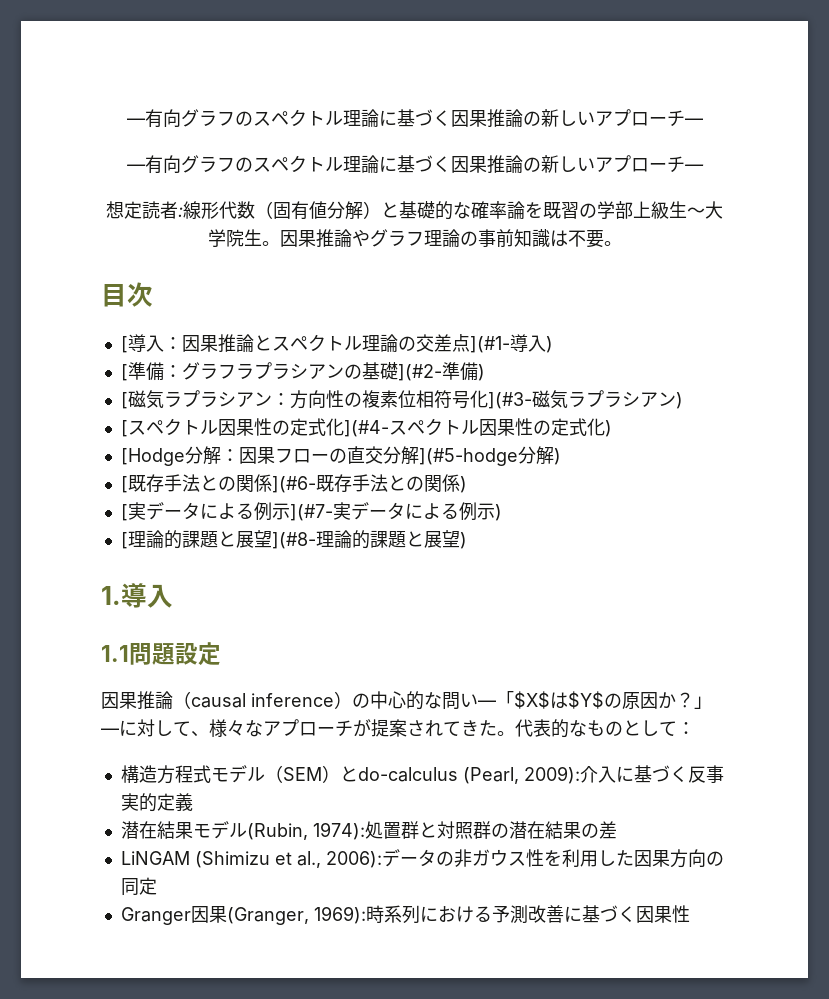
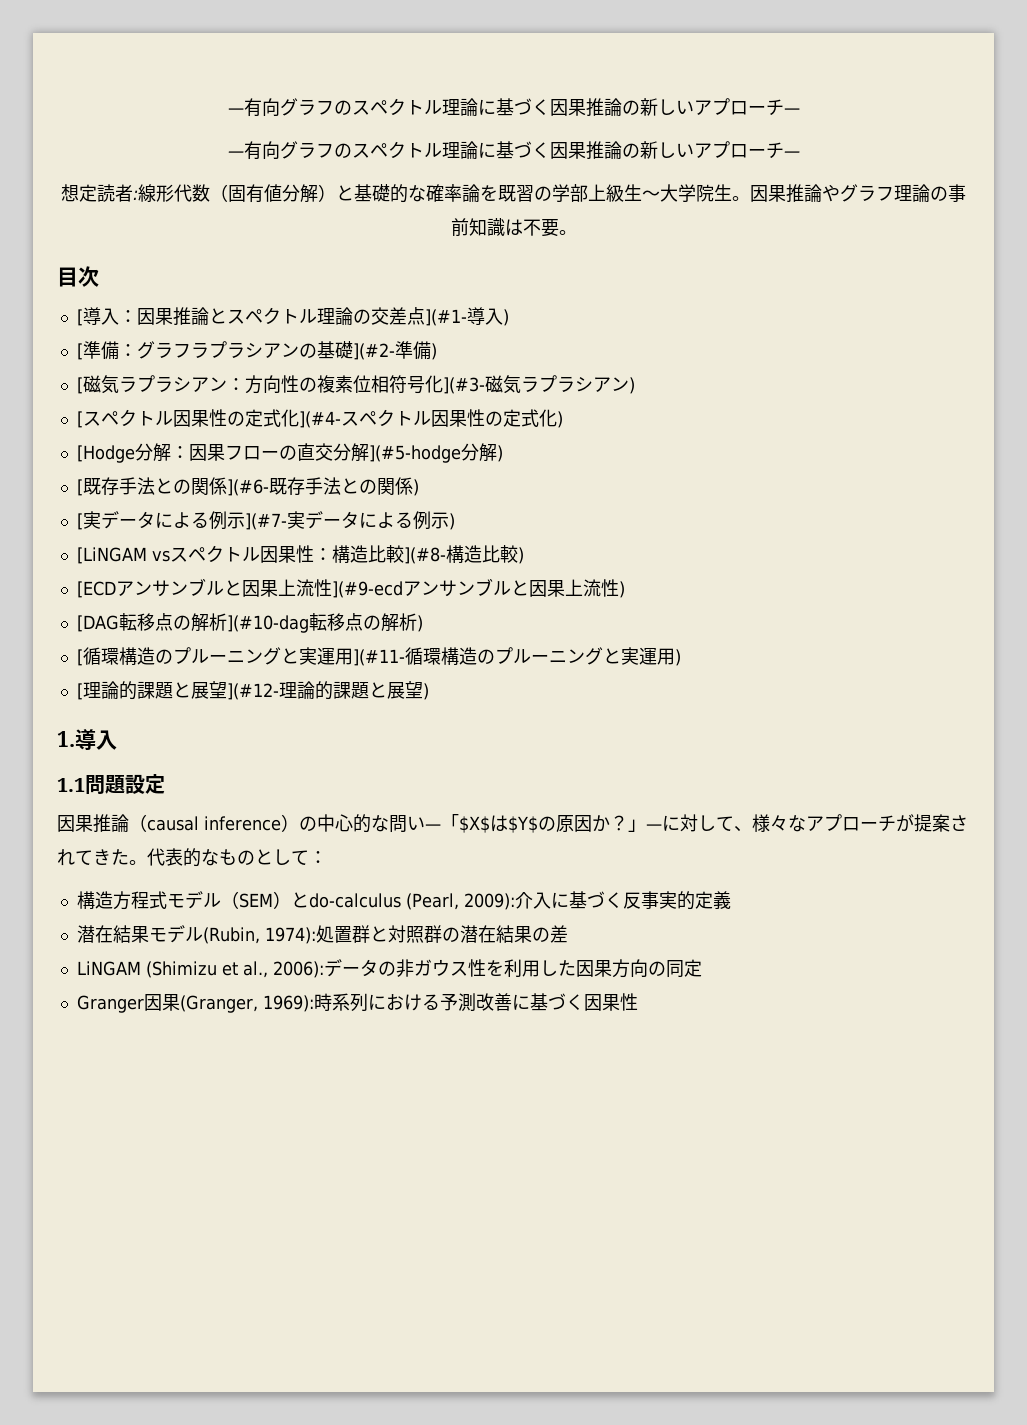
+ [LiNGAM vsスペクトル因果性：構造比較](#8-構造比較)
+ [ECDアンサンブルと因果上流性](#9-ecdアンサンブルと因果上流性)
+ [DAG転移点の解析](#10-dag転移点の解析)
+ [循環構造のプルーニングと実運用](#11-循環構造のプルーニングと実運用)
- [理論的課題と展望](#8-理論的課題と展望)
+ [理論的課題と展望](#12-理論的課題と展望)

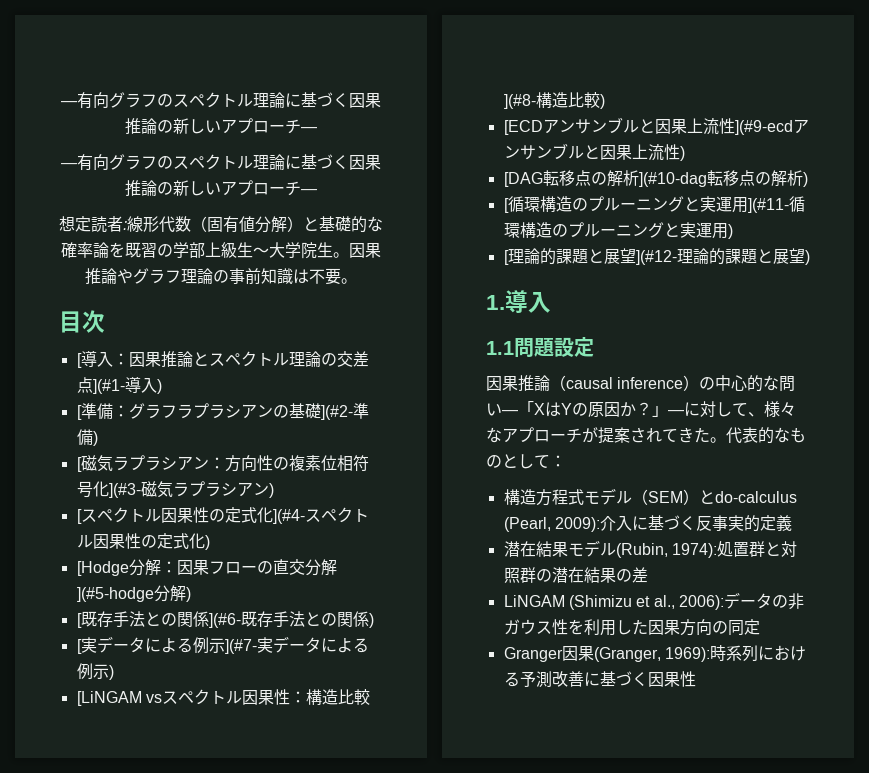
- 因果推論（causal inference）の中心的な問い—「$X$は$Y$の原因か？」—に対して、様々なアプローチが提案されてきた。
+ 因果推論（causal inference）の中心的な問い—「XはYの原因か？」—に対して、様々なアプローチが提案されてきた。

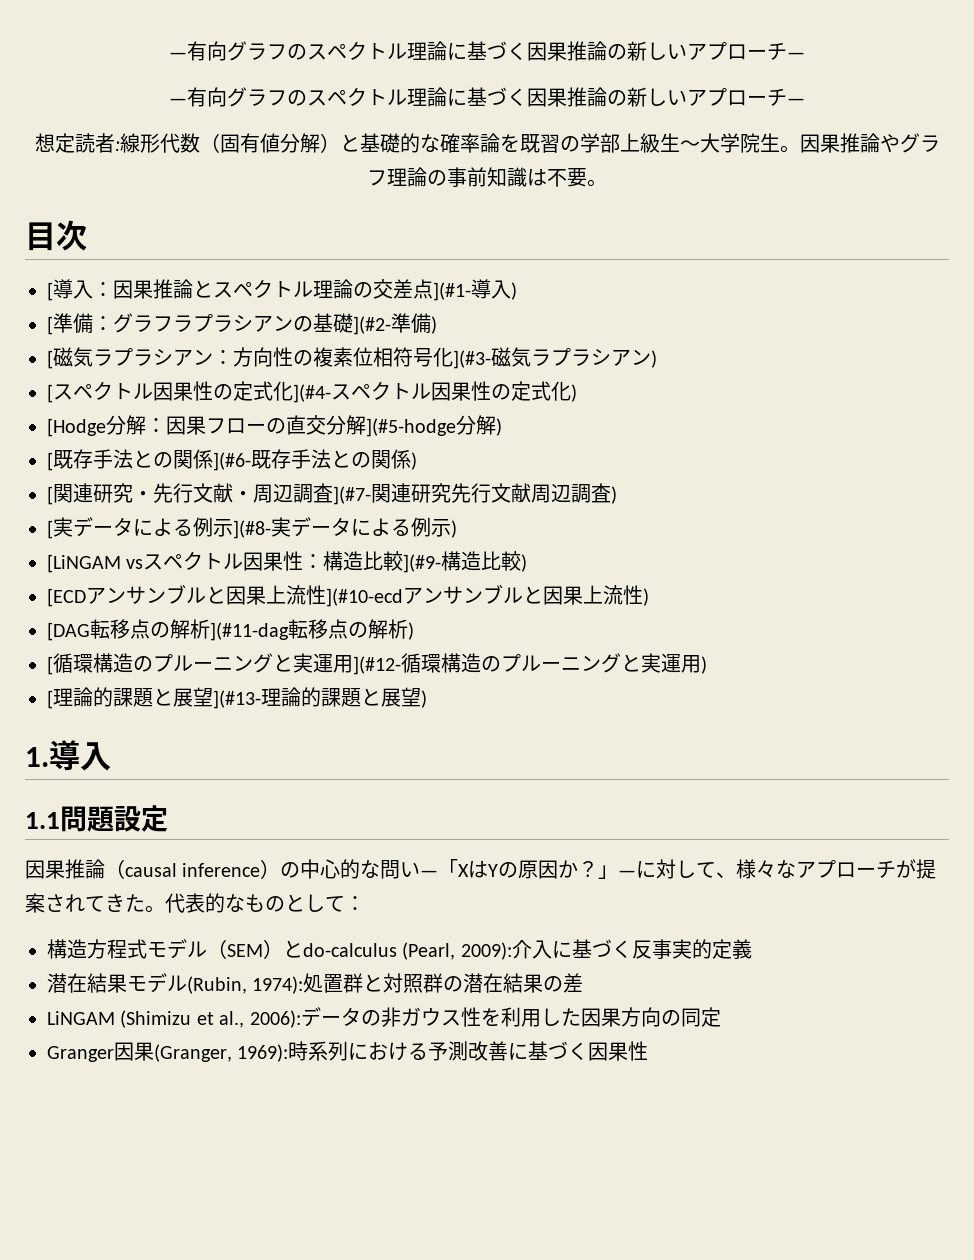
+ [関連研究・先行文献・周辺調査](#7-関連研究先行文献周辺調査)
- [実データによる例示](#7-実データによる例示)
+ [実データによる例示](#8-実データによる例示)
- [LiNGAM vsスペクトル因果性：構造比較](#8-構造比較)
+ [LiNGAM vsスペクトル因果性：構造比較](#9-構造比較)
- [ECDアンサンブルと因果上流性](#9-ecdアンサンブルと因果上流性)
+ [ECDアンサンブルと因果上流性](#10-ecdアンサンブルと因果上流性)
- [DAG転移点の解析](#10-dag転移点の解析)
+ [DAG転移点の解析](#11-dag転移点の解析)
- [循環構造のプルーニングと実運用](#11-循環構造のプルーニングと実運用)
+ [循環構造のプルーニングと実運用](#12-循環構造のプルーニングと実運用)
- [理論的課題と展望](#12-理論的課題と展望)
+ [理論的課題と展望](#13-理論的課題と展望)

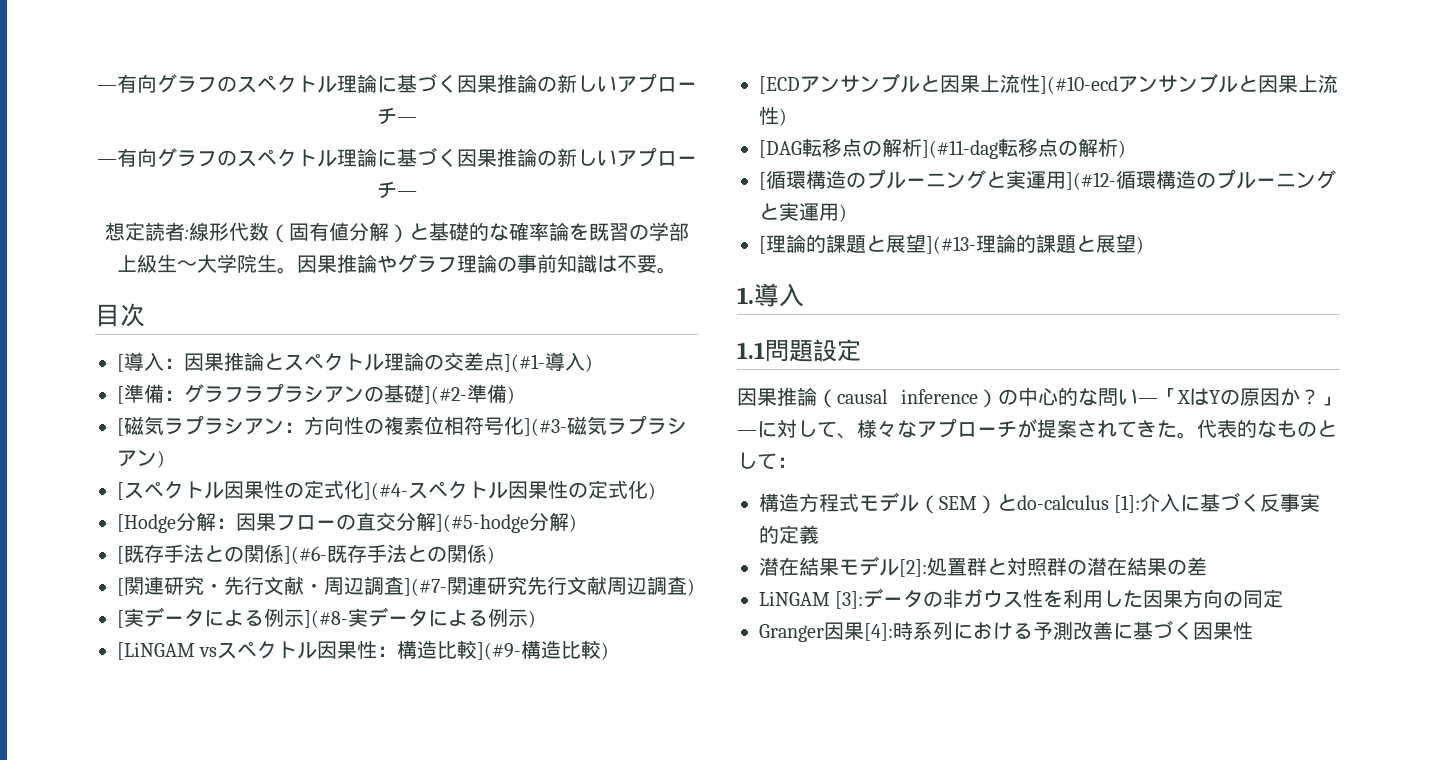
- 構造方程式モデル（SEM）とdo-calculus (Pearl, 2009):介入に基づく反事実的定義
+ 構造方程式モデル（SEM）とdo-calculus [1]:介入に基づく反事実的定義
- 潜在結果モデル(Rubin, 1974):処置群と対照群の潜在結果の差
+ 潜在結果モデル[2]:処置群と対照群の潜在結果の差
- LiNGAM (Shimizu et al., 2006):データの非ガウス性を利用した因果方向の同定
+ LiNGAM [3]:データの非ガウス性を利用した因果方向の同定
- Granger因果(Granger, 1969):時系列における予測改善に基づく因果性
+ Granger因果[4]:時系列における予測改善に基づく因果性

